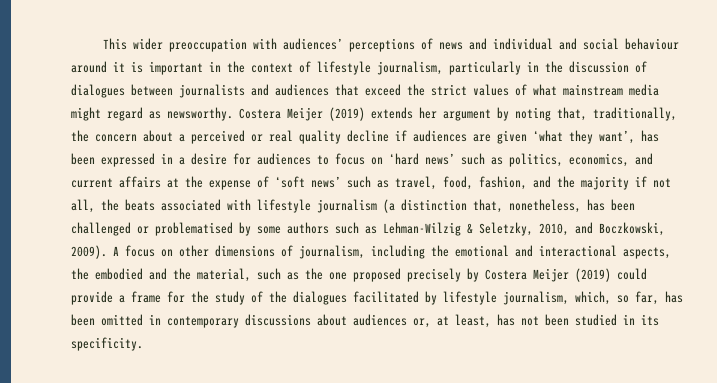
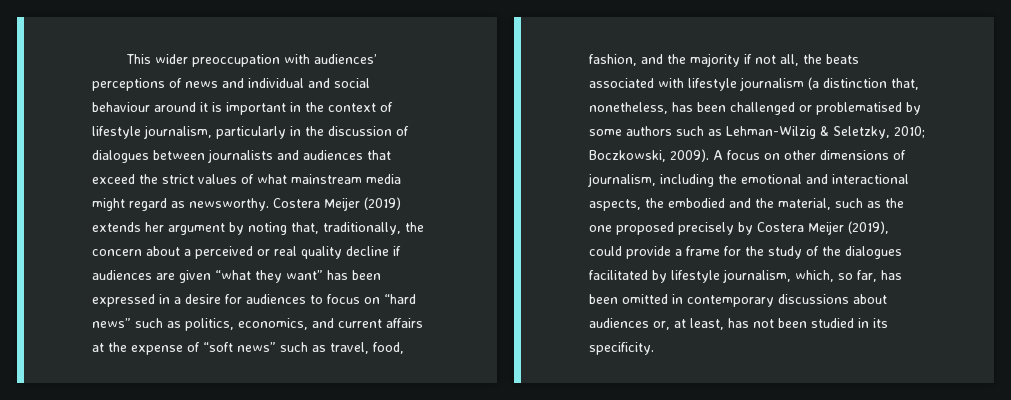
- Costera Meijer (2019) extends her argument by noting that, traditionally, the concern about a perceived or real quality decline if audiences are given ‘what they want’, has been expressed in a desire for audiences to focus on ‘hard news’ such as politics, economics, and current affairs at the expense of ‘soft news’ such as travel, food, fashion, and the majority if not all, the beats associated with lifestyle journalism (a distinction that, nonetheless, has been challenged or problematised by some authors such as Lehman-Wilzig & Seletzky, 2010, and Boczkowski, 2009).
+ Costera Meijer (2019) extends her argument by noting that, traditionally, the concern about a perceived or real quality decline if audiences are given “what they want” has been expressed in a desire for audiences to focus on “hard news” such as politics, economics, and current affairs at the expense of “soft news” such as travel, food, fashion, and the majority if not all, the beats associated with lifestyle journalism (a distinction that, nonetheless, has been challenged or problematised by some authors such as Lehman-Wilzig & Seletzky, 2010; Boczkowski, 2009).
- A focus on other dimensions of journalism, including the emotional and interactional aspects, the embodied and the material, such as the one proposed precisely by Costera Meijer (2019) could provide a frame for the study of the dialogues facilitated by lifestyle journalism, which, so far, has been omitted in contemporary discussions about audiences or, at least, has not been studied in its specificity.
+ A focus on other dimensions of journalism, including the emotional and interactional aspects, the embodied and the material, such as the one proposed precisely by Costera Meijer (2019), could provide a frame for the study of the dialogues facilitated by lifestyle journalism, which, so far, has been omitted in contemporary discussions about audiences or, at least, has not been studied in its specificity.

